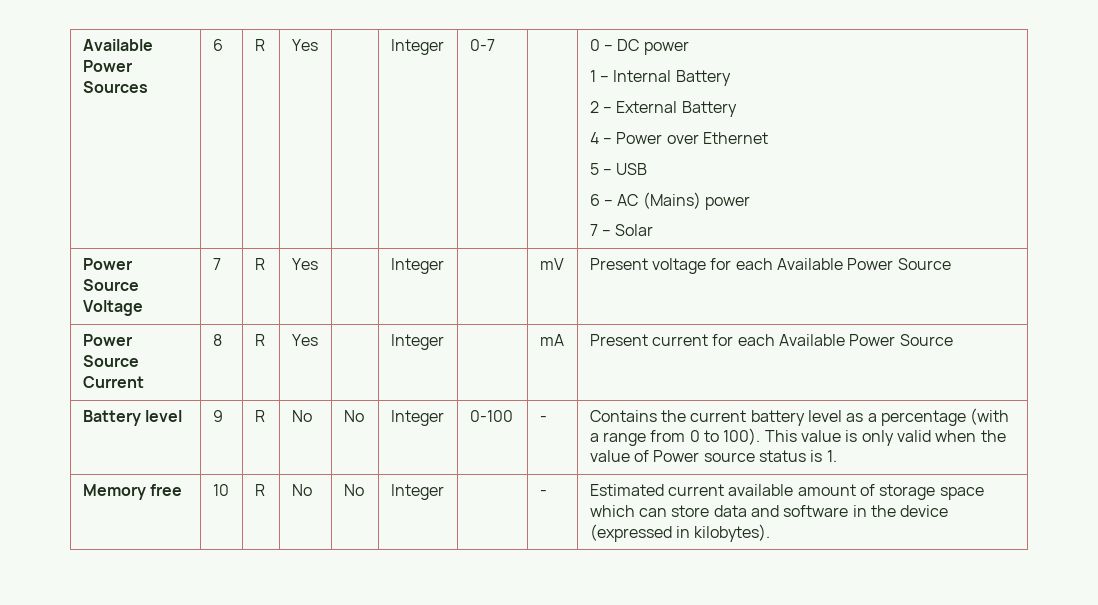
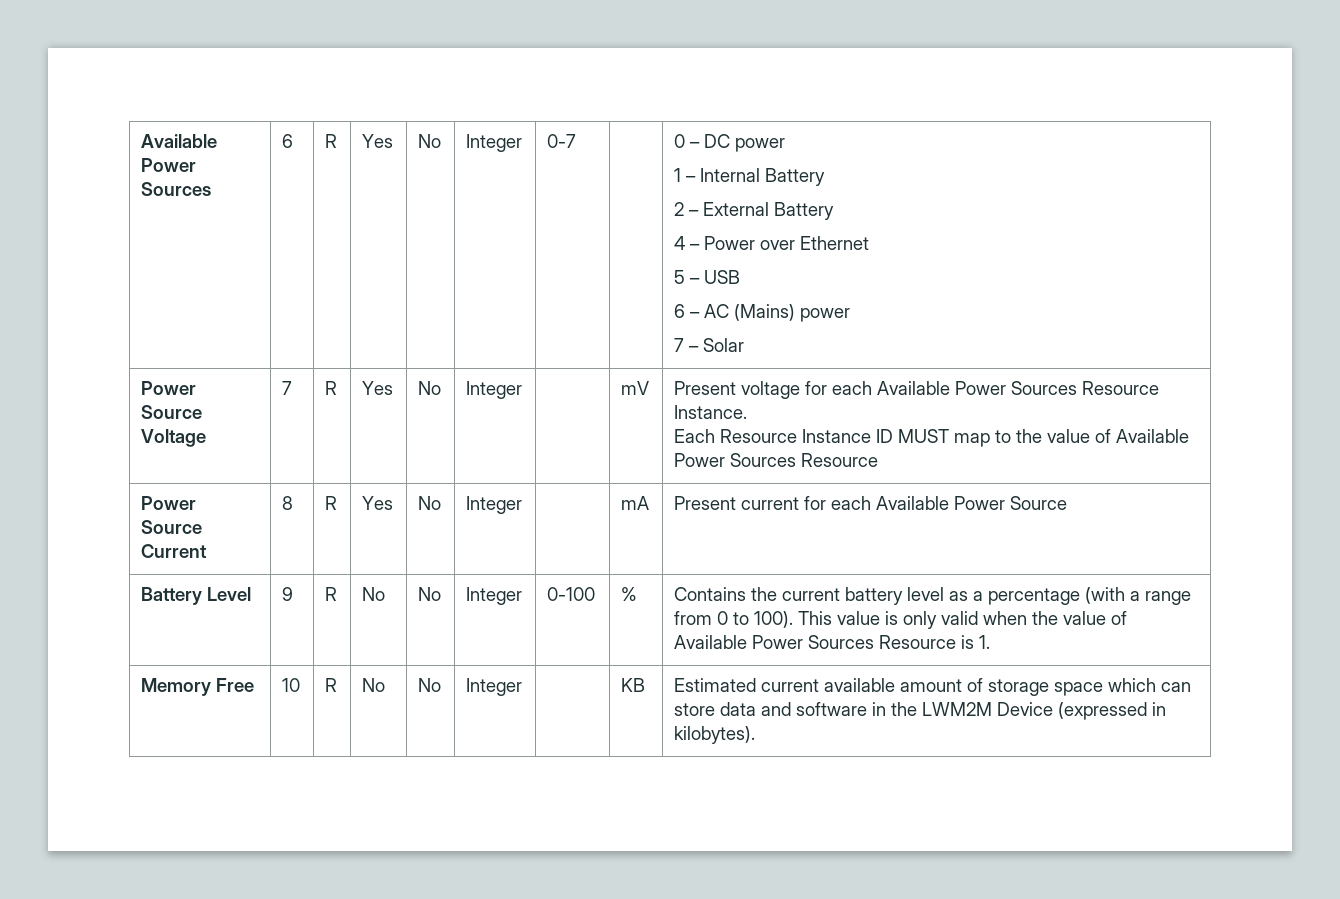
- Available Power Sources | 6 | R | Yes | | Integer | 0-7 | | 0 – DC power
+ Available Power Sources | 6 | R | Yes | No | Integer | 0-7 | | 0 – DC power
- Power Source Voltage | 7 | R | Yes | | Integer | | mV | Present voltage for each Available Power Source
+ Power Source Voltage | 7 | R | Yes | No | Integer | | mV | Present voltage for each Available Power Sources Resource Instance.
+ Each Resource Instance ID MUST map to the value of Available Power Sources Resource
- Power Source Current | 8 | R | Yes | | Integer | | mA | Present current for each Available Power Source
+ Power Source Current | 8 | R | Yes | No | Integer | | mA | Present current for each Available Power Source
- Battery level | 9 | R | No | No | Integer | 0-100 | - | Contains the current battery level as a percentage (with a range from 0 to 100). This value is only valid when the value of Power source status is 1.
+ Battery Level | 9 | R | No | No | Integer | 0-100 | % | Contains the current battery level as a percentage (with a range from 0 to 100). This value is only valid when the value of Available Power Sources Resource is 1.
- Memory free | 10 | R | No | No | Integer | | - | Estimated current available amount of storage space which can store data and software in the device (expressed in kilobytes).
+ Memory Free | 10 | R | No | No | Integer | | KB | Estimated current available amount of storage space which can store data and software in the LWM2M Device (expressed in kilobytes).

